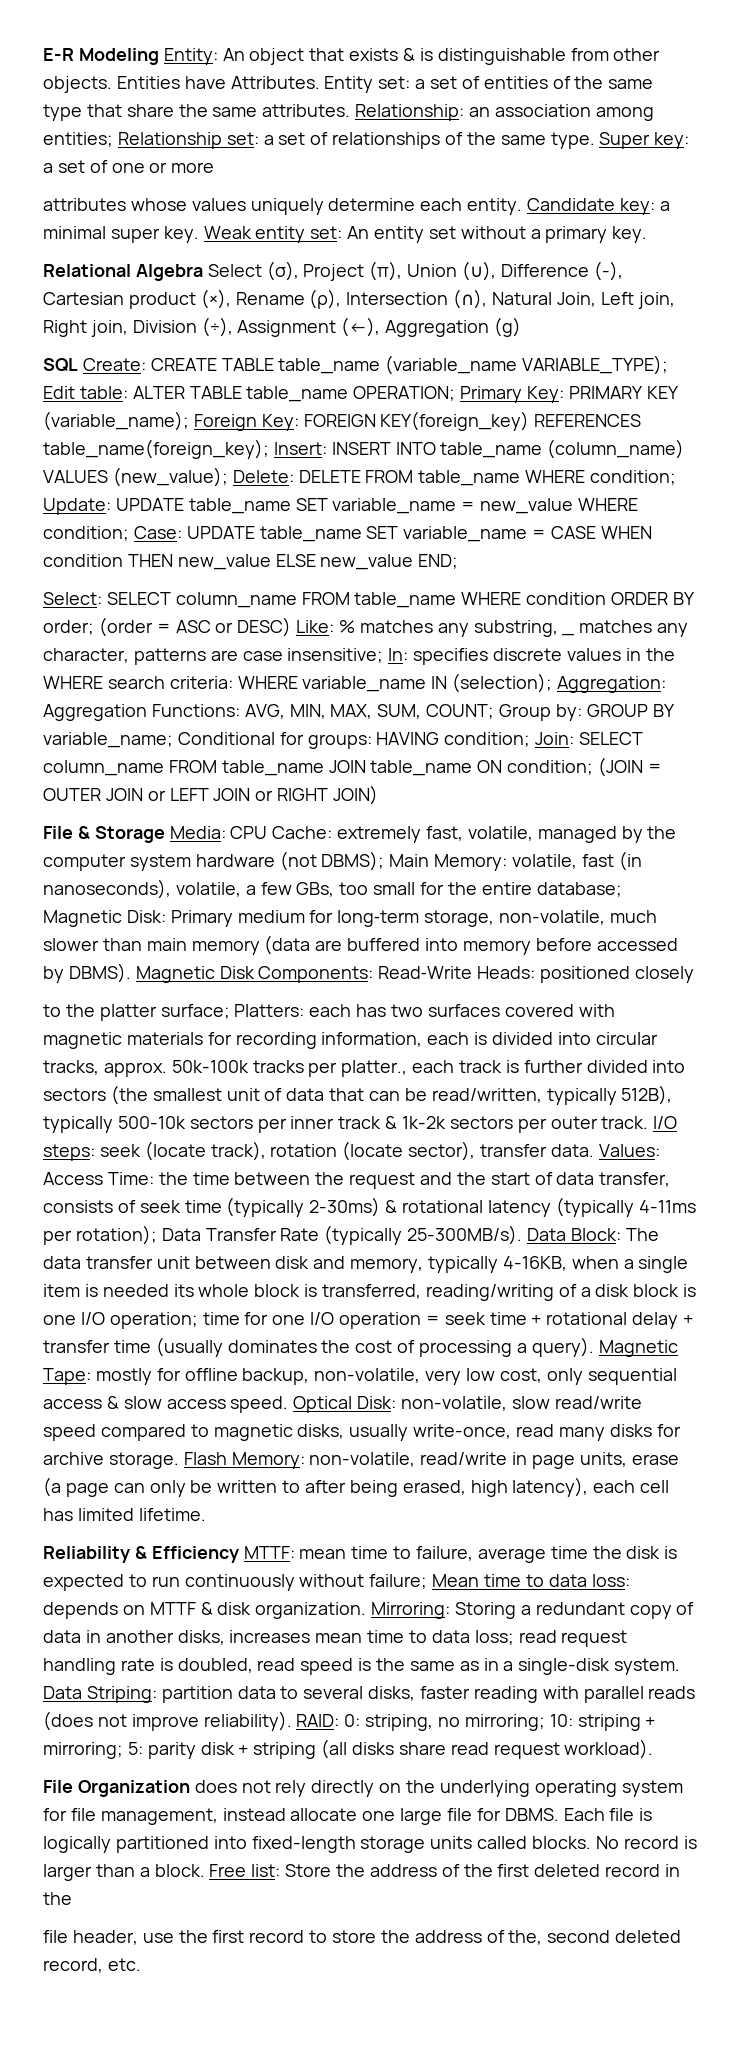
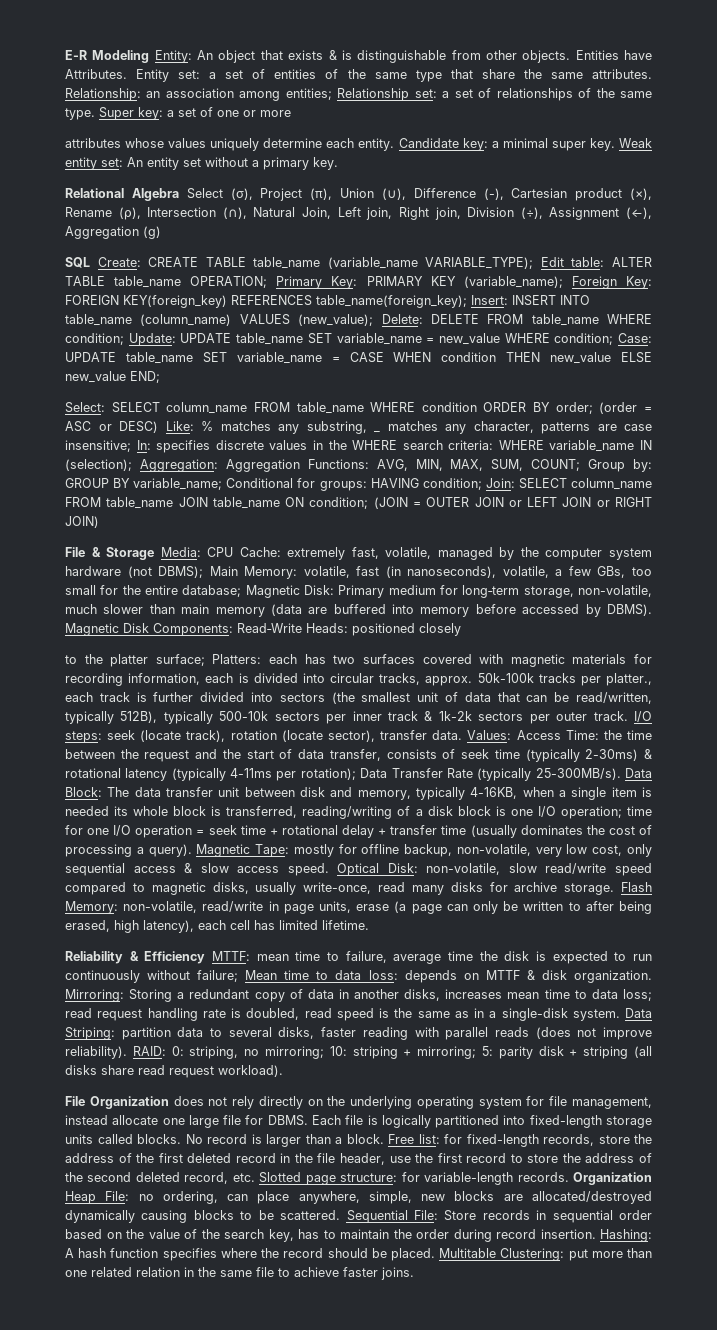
- Free list: Store the address of the first deleted record in the
- file header, use the first record to store the address of the, second deleted record, etc.
+ Free list: for fixed-length records, store the address of the first deleted record in the file header, use the first record to store the address of the second deleted record, etc. Slotted page structure: for variable-length records. Organization Heap File: no ordering, can place anywhere, simple, new blocks are allocated/destroyed dynamically causing blocks to be scattered. Sequential File: Store records in sequential order based on the value of the search key, has to maintain the order during record insertion. Hashing: A hash function specifies where the record should be placed. Multitable Clustering: put more than one related relation in the same file to achieve faster joins.

